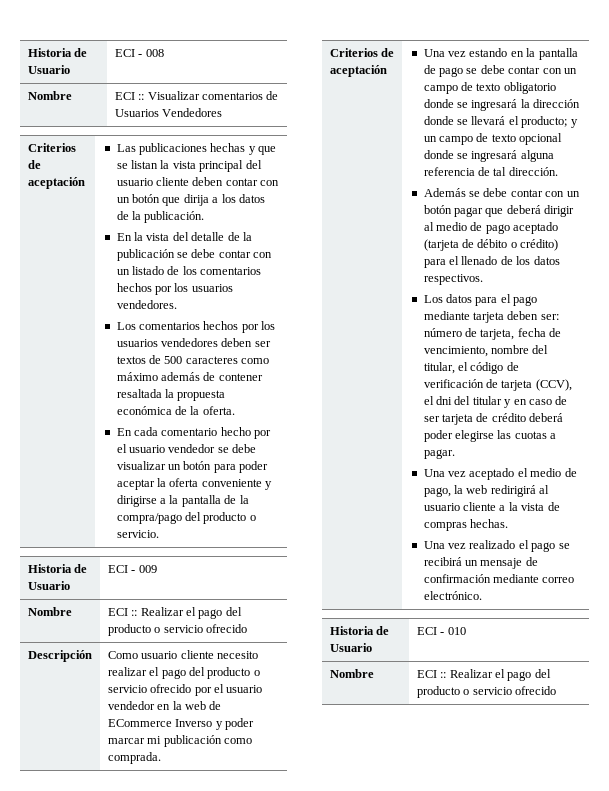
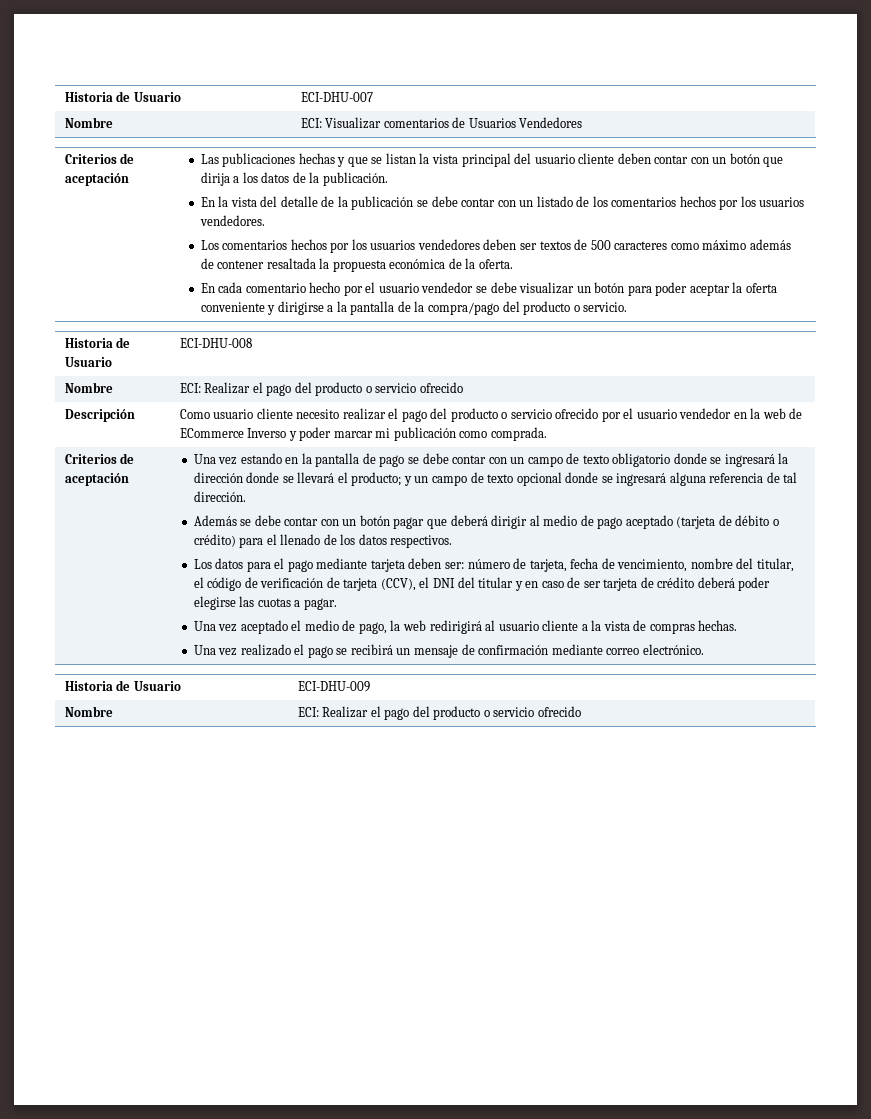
- Historia de Usuario | ECI - 008
- Nombre | ECI :: Visualizar comentarios de Usuarios Vendedores
+ Historia de Usuario | ECI-DHU-007
+ Nombre | ECI: Visualizar comentarios de Usuarios Vendedores
- Historia de Usuario | ECI - 009
- Nombre | ECI :: Realizar el pago del producto o servicio ofrecido
+ Historia de Usuario | ECI-DHU-008
+ Nombre | ECI: Realizar el pago del producto o servicio ofrecido
- Los datos para el pago mediante tarjeta deben ser: número de tarjeta, fecha de vencimiento, nombre del titular, el código de verificación de tarjeta (CCV), el dni del titular y en caso de ser tarjeta de crédito deberá poder elegirse las cuotas a pagar.
+ Los datos para el pago mediante tarjeta deben ser: número de tarjeta, fecha de vencimiento, nombre del titular, el código de verificación de tarjeta (CCV), el DNI del titular y en caso de ser tarjeta de crédito deberá poder elegirse las cuotas a pagar.
- Historia de Usuario | ECI - 010
- Nombre | ECI :: Realizar el pago del producto o servicio ofrecido
+ Historia de Usuario | ECI-DHU-009
+ Nombre | ECI: Realizar el pago del producto o servicio ofrecido

